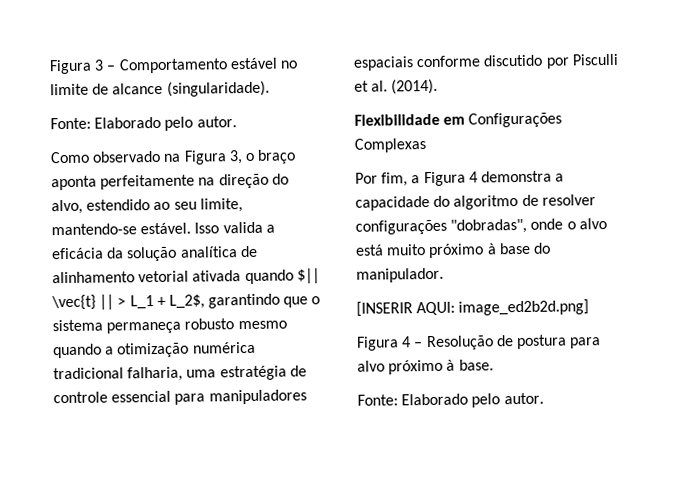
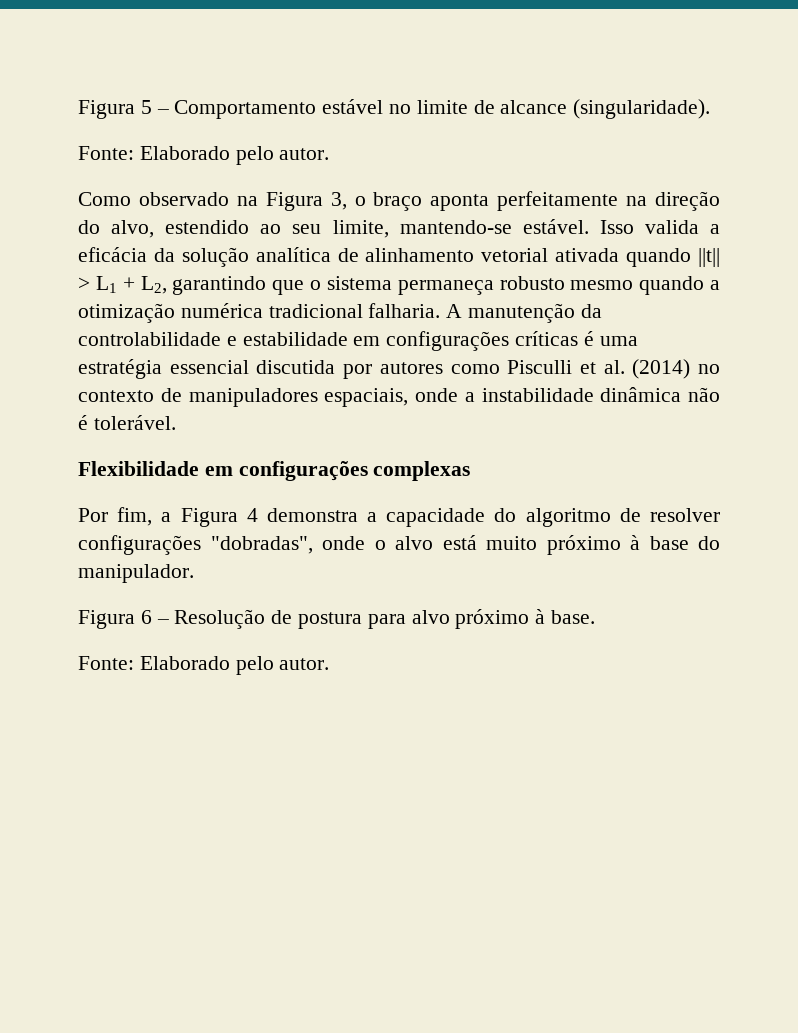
- Figura 3 – Comportamento estável no limite de alcance (singularidade).
+ Figura 5 – Comportamento estável no limite de alcance (singularidade).
- Isso valida a eficácia da solução analítica de alinhamento vetorial ativada quando $|| \vec{t} || > L_1 + L_2$, garantindo que o sistema permaneça robusto mesmo quando a otimização numérica tradicional falharia, uma estratégia de controle essencial para manipuladores espaciais conforme discutido por Pisculli et al. (2014).
+ Isso valida a eficácia da solução analítica de alinhamento vetorial ativada quando ||t|| > L1 + L2, garantindo que o sistema permaneça robusto mesmo quando a otimização numérica tradicional falharia. A manutenção da controlabilidade e estabilidade em configurações críticas é uma estratégia essencial discutida por autores como Pisculli et al. (2014) no contexto de manipuladores espaciais, onde a instabilidade dinâmica não é tolerável.
- Flexibilidade em Configurações Complexas
+ Flexibilidade em configurações complexas
- [INSERIR AQUI: image_ed2b2d.png]
- Figura 4 – Resolução de postura para alvo próximo à base.
+ Figura 6 – Resolução de postura para alvo próximo à base.

